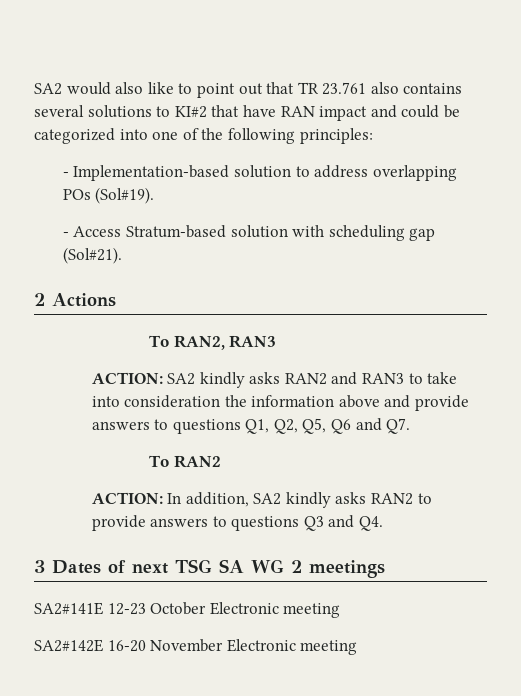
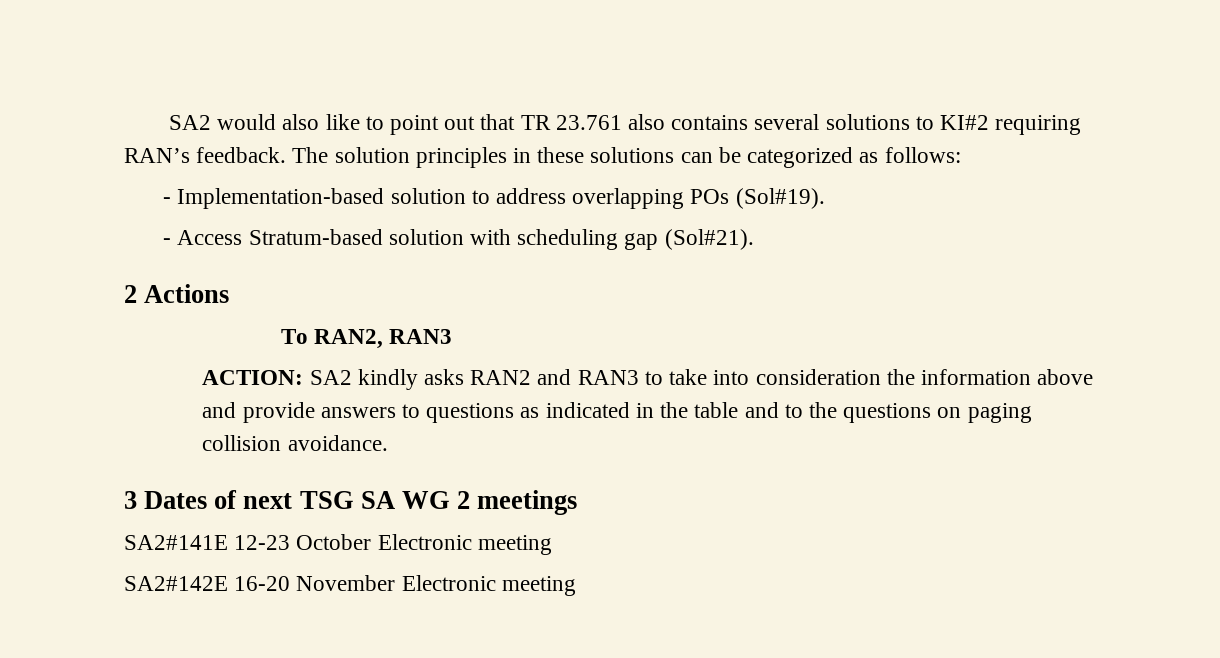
- SA2 would also like to point out that TR 23.761 also contains several solutions to KI#2 that have RAN impact and could be categorized into one of the following principles:
+ SA2 would also like to point out that TR 23.761 also contains several solutions to KI#2 requiring RAN’s feedback. The solution principles in these solutions can be categorized as follows:
- ACTION: SA2 kindly asks RAN2 and RAN3 to take into consideration the information above and provide answers to questions Q1, Q2, Q5, Q6 and Q7.
- To RAN2
- ACTION: In addition, SA2 kindly asks RAN2 to provide answers to questions Q3 and Q4.
+ ACTION: SA2 kindly asks RAN2 and RAN3 to take into consideration the information above and provide answers to questions as indicated in the table and to the questions on paging collision avoidance.

